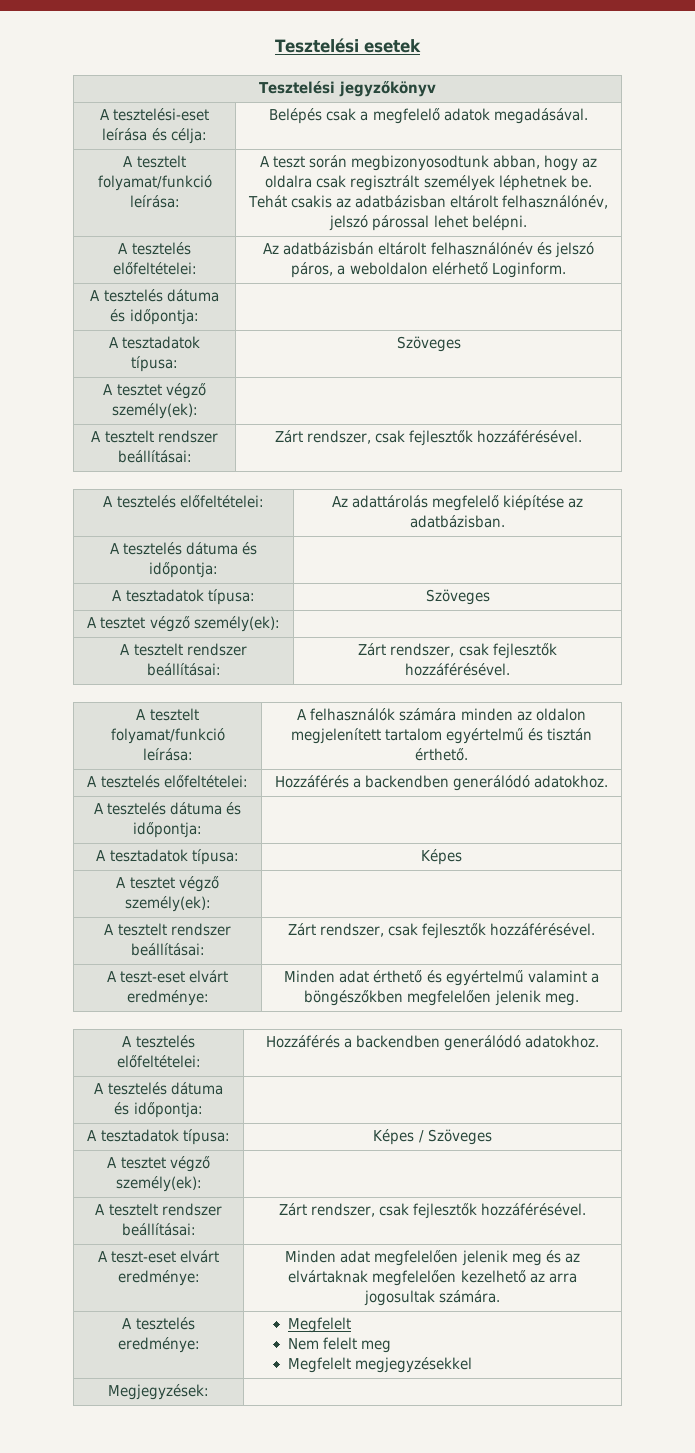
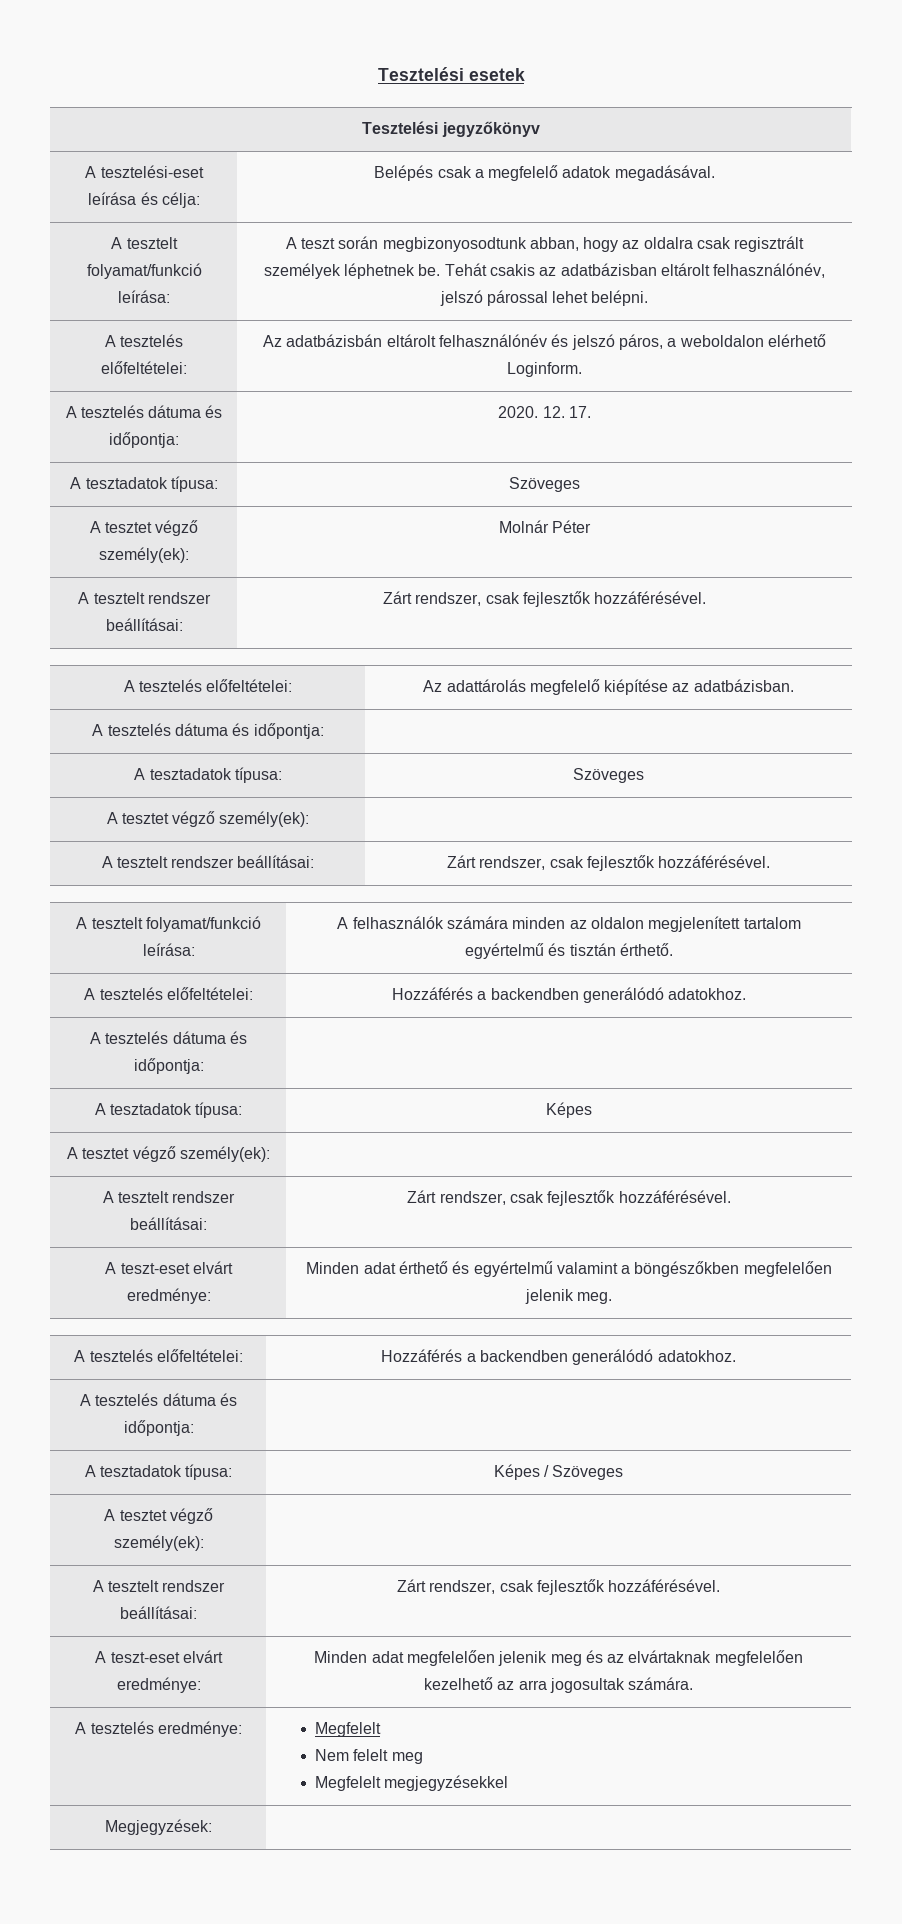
  A tesztelés előfeltételei: | Az adatbázisbán eltárolt felhasználónév és jelszó páros, a weboldalon elérhető Loginform.
- A tesztelés dátuma és időpontja: |
+ A tesztelés dátuma és időpontja: | 2020. 12. 17.
  A tesztadatok típusa: | Szöveges
- A tesztet végző személy(ek): |
+ A tesztet végző személy(ek): | Molnár Péter

